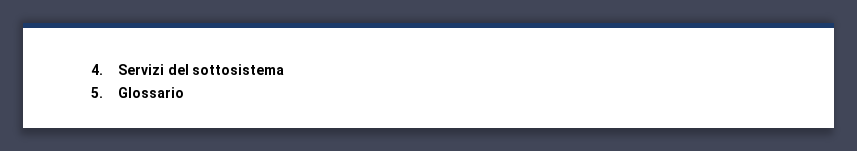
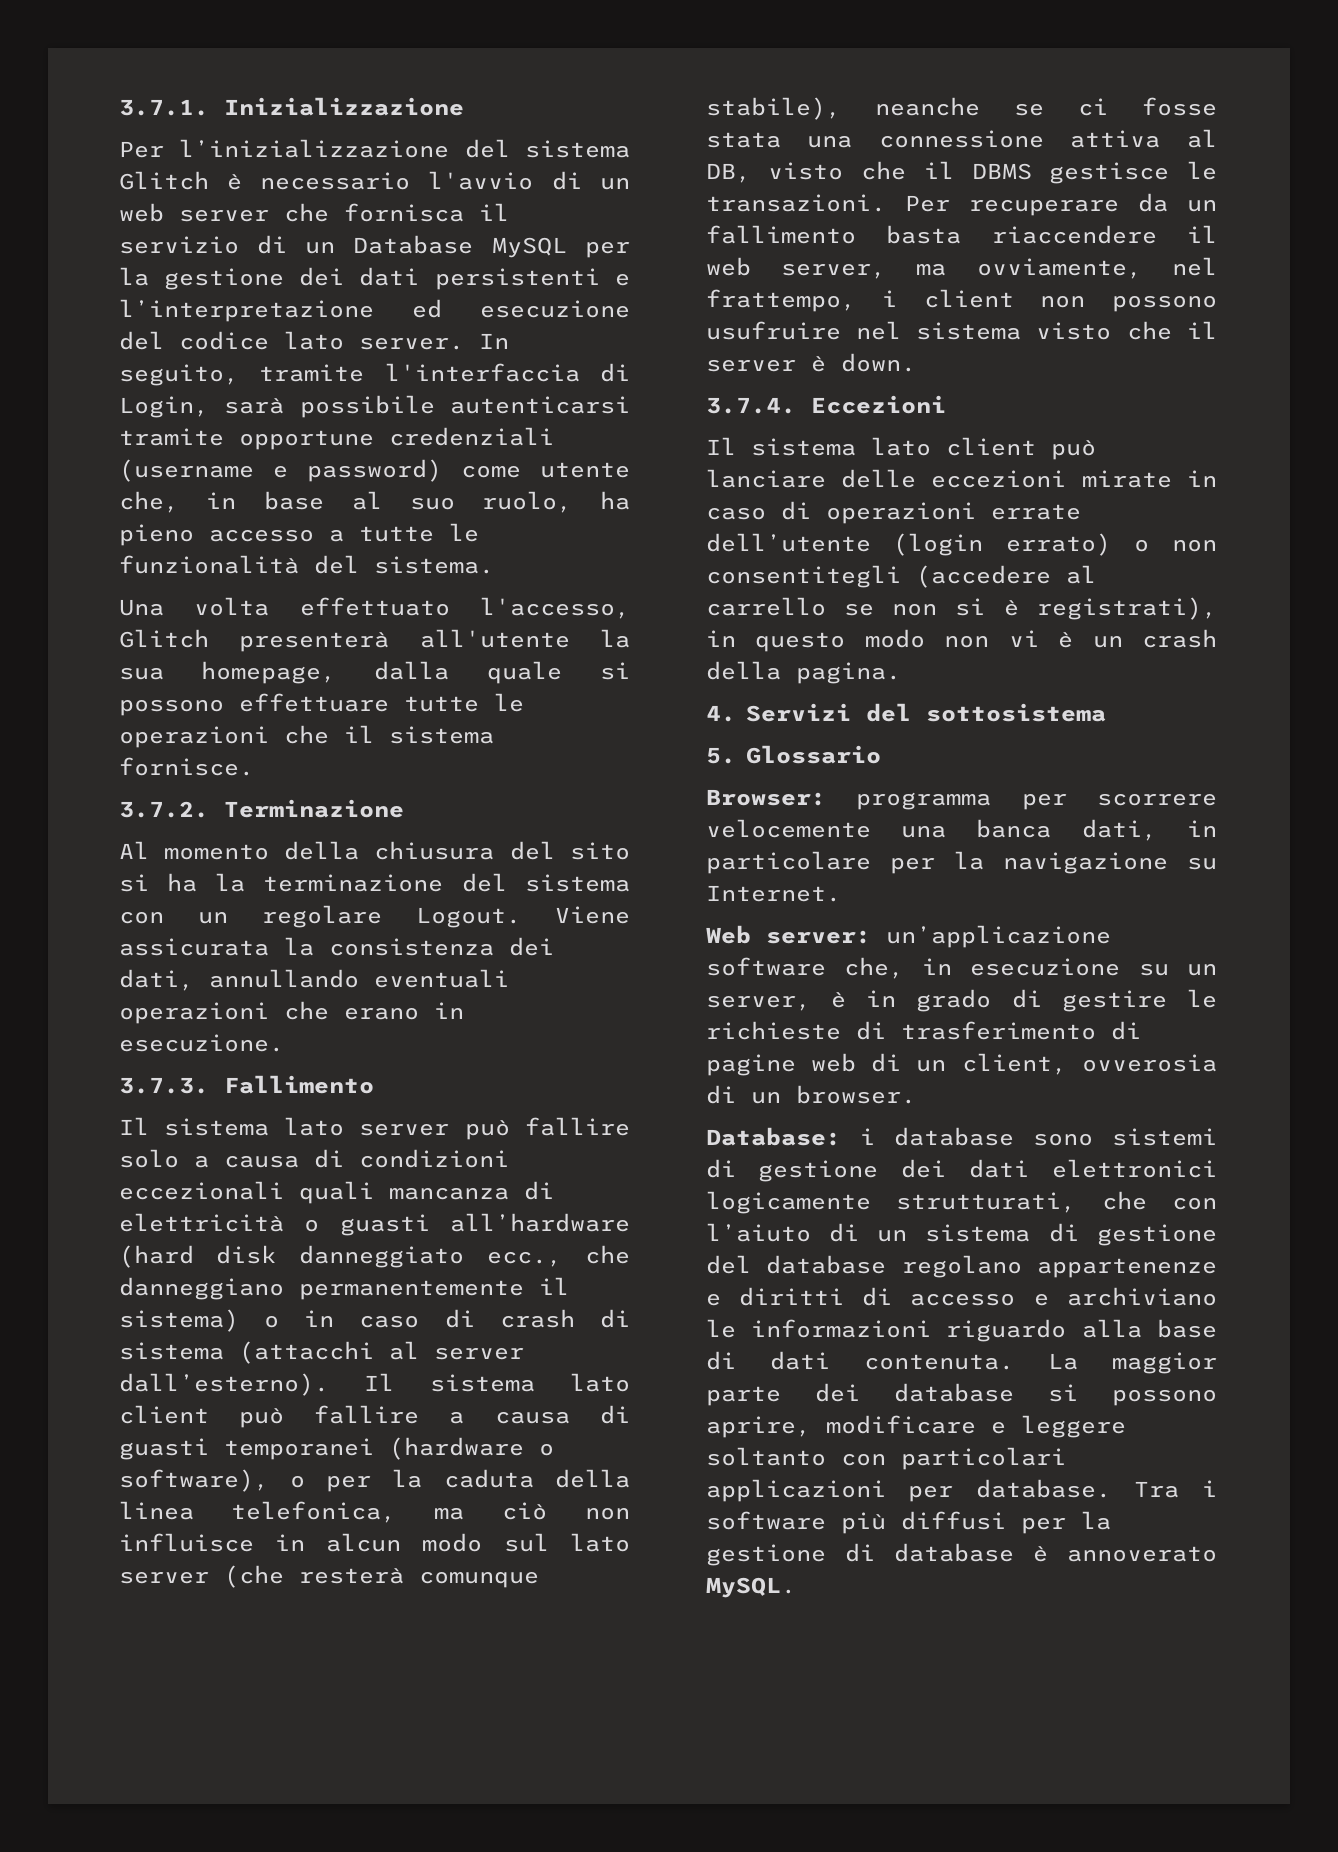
+ 3.7.1. Inizializzazione
+ Per l’inizializzazione del sistema Glitch è necessario l'avvio di un web server che fornisca il servizio di un Database MySQL per la gestione dei dati persistenti e l’interpretazione ed esecuzione del codice lato server. In seguito, tramite l'interfaccia di Login, sarà possibile autenticarsi tramite opportune credenziali (username e password) come utente che, in base al suo ruolo, ha pieno accesso a tutte le funzionalità del sistema.
+ Una volta effettuato l'accesso, Glitch presenterà all'utente la sua homepage, dalla quale si possono effettuare tutte le operazioni che il sistema fornisce.
+ 3.7.2. Terminazione
+ Al momento della chiusura del sito si ha la terminazione del sistema con un regolare Logout. Viene assicurata la consistenza dei dati, annullando eventuali operazioni che erano in esecuzione.
+ 3.7.3. Fallimento
+ Il sistema lato server può fallire solo a causa di condizioni eccezionali quali mancanza di elettricità o guasti all’hardware (hard disk danneggiato ecc., che danneggiano permanentemente il sistema) o in caso di crash di sistema (attacchi al server dall’esterno). Il sistema lato client può fallire a causa di guasti temporanei (hardware o software), o per la caduta della linea telefonica, ma ciò non influisce in alcun modo sul lato server (che resterà comunque stabile), neanche se ci fosse stata una connessione attiva al DB, visto che il DBMS gestisce le transazioni. Per recuperare da un fallimento basta riaccendere il web server, ma ovviamente, nel frattempo, i client non possono usufruire nel sistema visto che il server è down.
+ 3.7.4. Eccezioni
+ Il sistema lato client può lanciare delle eccezioni mirate in caso di operazioni errate dell’utente (login errato) o non consentitegli (accedere al carrello se non si è registrati), in questo modo non vi è un crash della pagina.
+ Browser: programma per scorrere velocemente una banca dati, in particolare per la navigazione su Internet.
+ Web server: un’applicazione software che, in esecuzione su un server, è in grado di gestire le richieste di trasferimento di pagine web di un client, ovverosia di un browser.
+ Database: i database sono sistemi di gestione dei dati elettronici logicamente strutturati, che con l’aiuto di un sistema di gestione del database regolano appartenenze e diritti di accesso e archiviano le informazioni riguardo alla base di dati contenuta. La maggior parte dei database si possono aprire, modificare e leggere soltanto con particolari applicazioni per database. Tra i software più diffusi per la gestione di database è annoverato MySQL.

